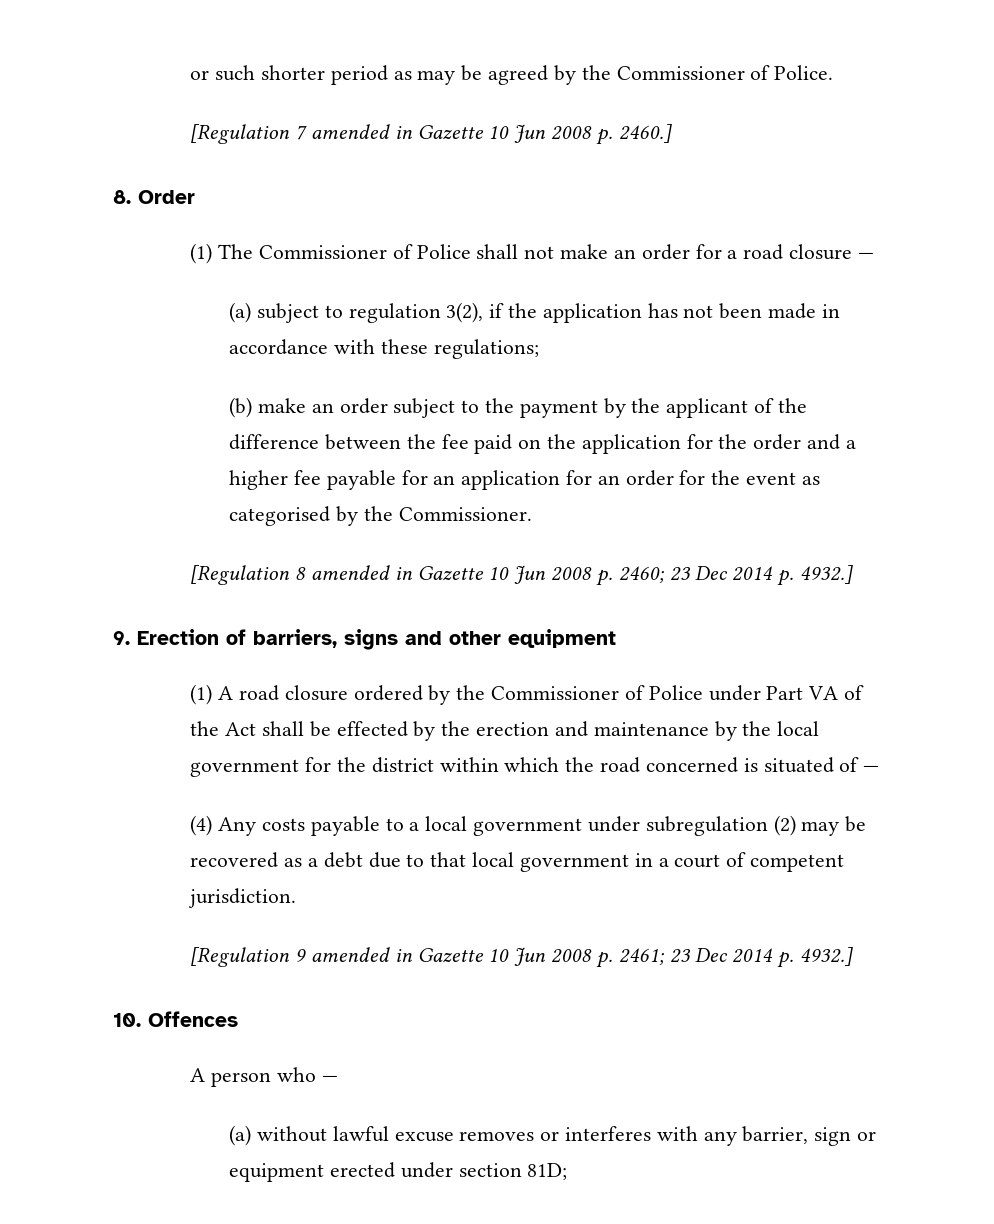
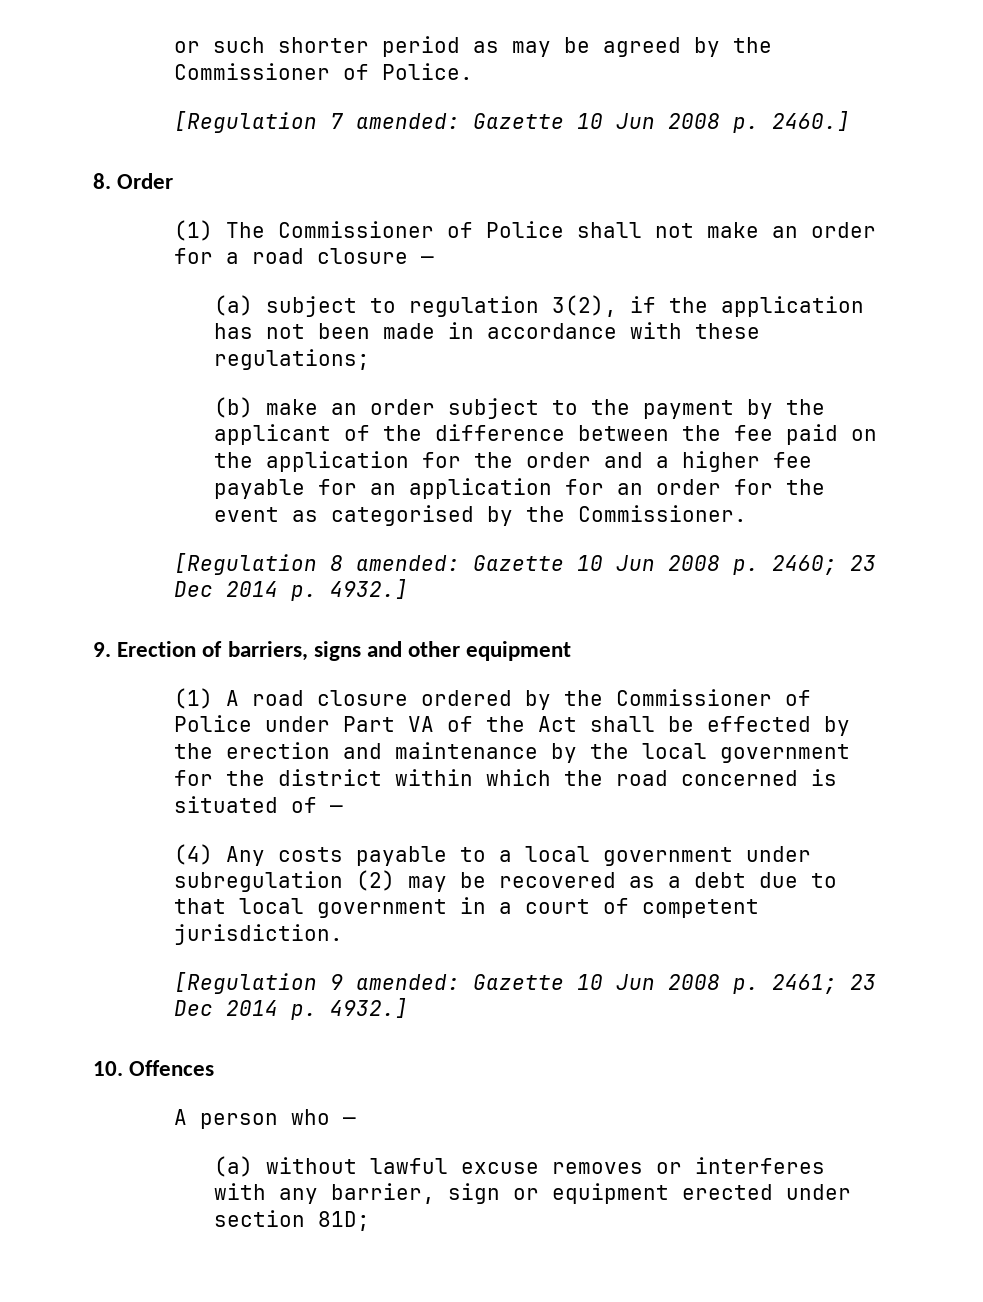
- [Regulation 7 amended in Gazette 10 Jun 2008 p. 2460.]
+ [Regulation 7 amended: Gazette 10 Jun 2008 p. 2460.]
- [Regulation 8 amended in Gazette 10 Jun 2008 p. 2460; 23 Dec 2014 p. 4932.]
+ [Regulation 8 amended: Gazette 10 Jun 2008 p. 2460; 23 Dec 2014 p. 4932.]
- [Regulation 9 amended in Gazette 10 Jun 2008 p. 2461; 23 Dec 2014 p. 4932.]
+ [Regulation 9 amended: Gazette 10 Jun 2008 p. 2461; 23 Dec 2014 p. 4932.]

